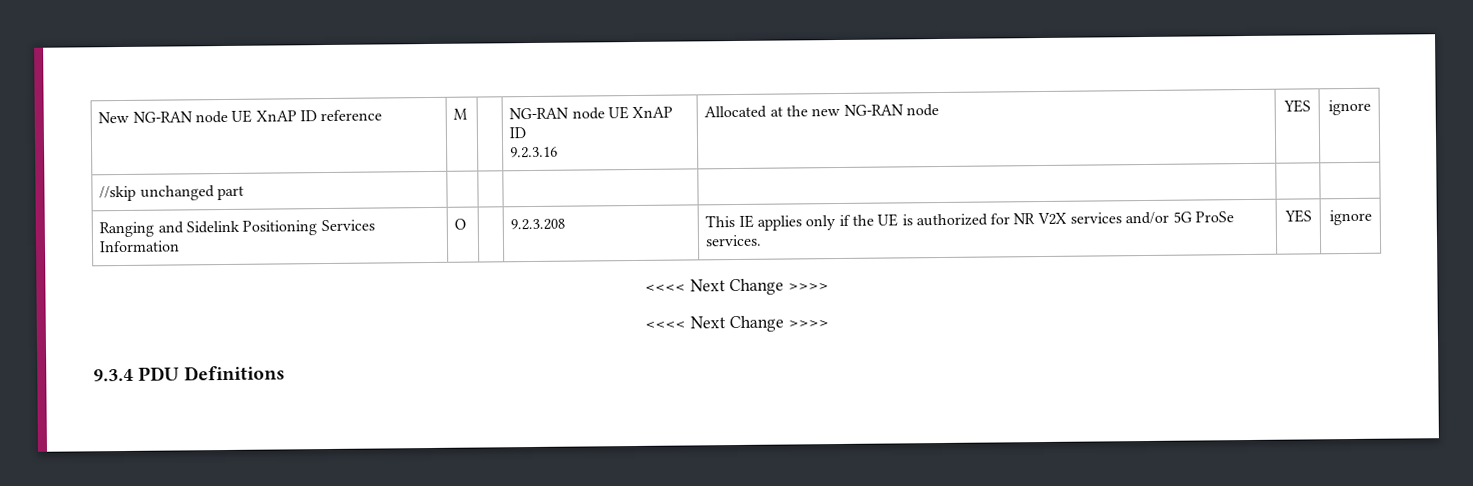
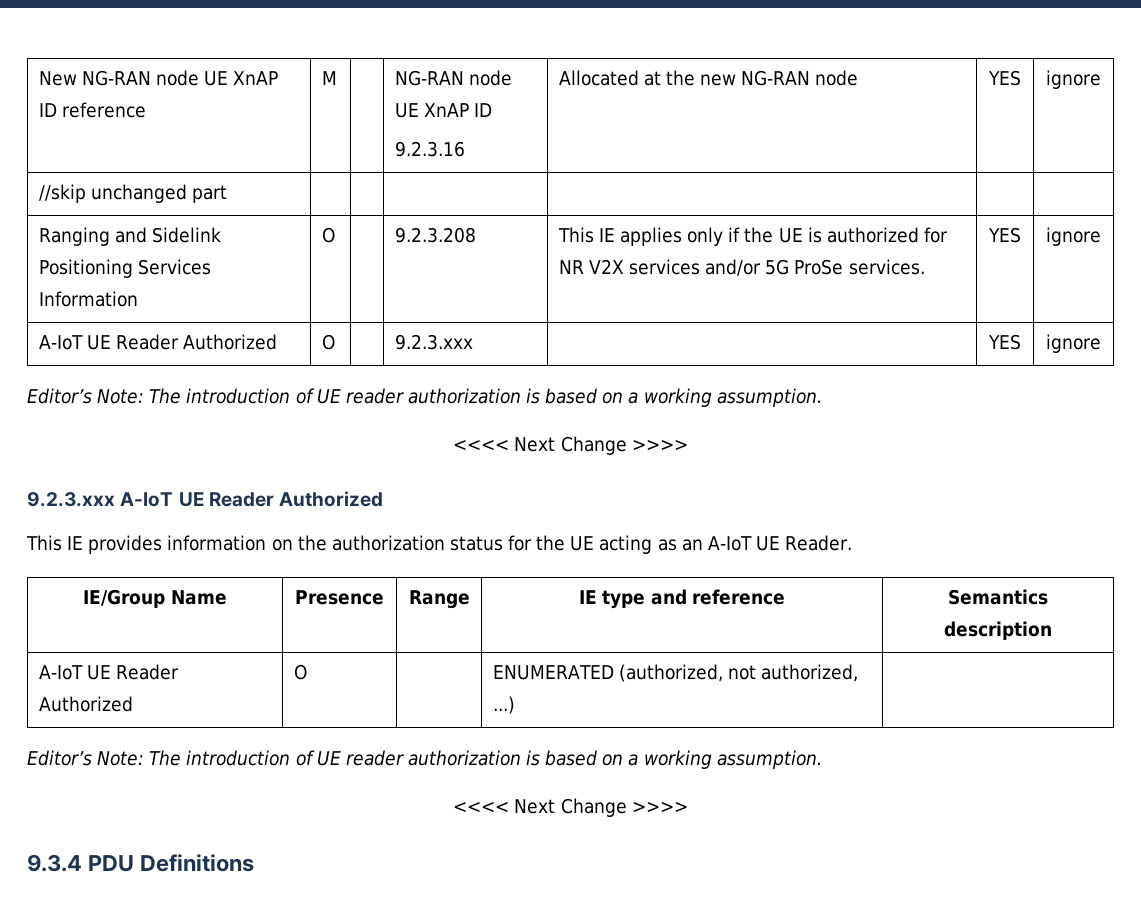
  Ranging and Sidelink Positioning Services Information | O | | 9.2.3.208 | This IE applies only if the UE is authorized for NR V2X services and/or 5G ProSe services. | YES | ignore
+ A-IoT UE Reader Authorized | O | | 9.2.3.xxx | | YES | ignore
+ Editor’s Note: The introduction of UE reader authorization is based on a working assumption.
  <<<< Next Change >>>>
+ 9.2.3.xxx A-IoT UE Reader Authorized
+ This IE provides information on the authorization status for the UE acting as an A-IoT UE Reader.
+ IE/Group Name | Presence | Range | IE type and reference | Semantics description
+ A-IoT UE Reader Authorized | O | | ENUMERATED (authorized, not authorized, ...) |
+ Editor’s Note: The introduction of UE reader authorization is based on a working assumption.

